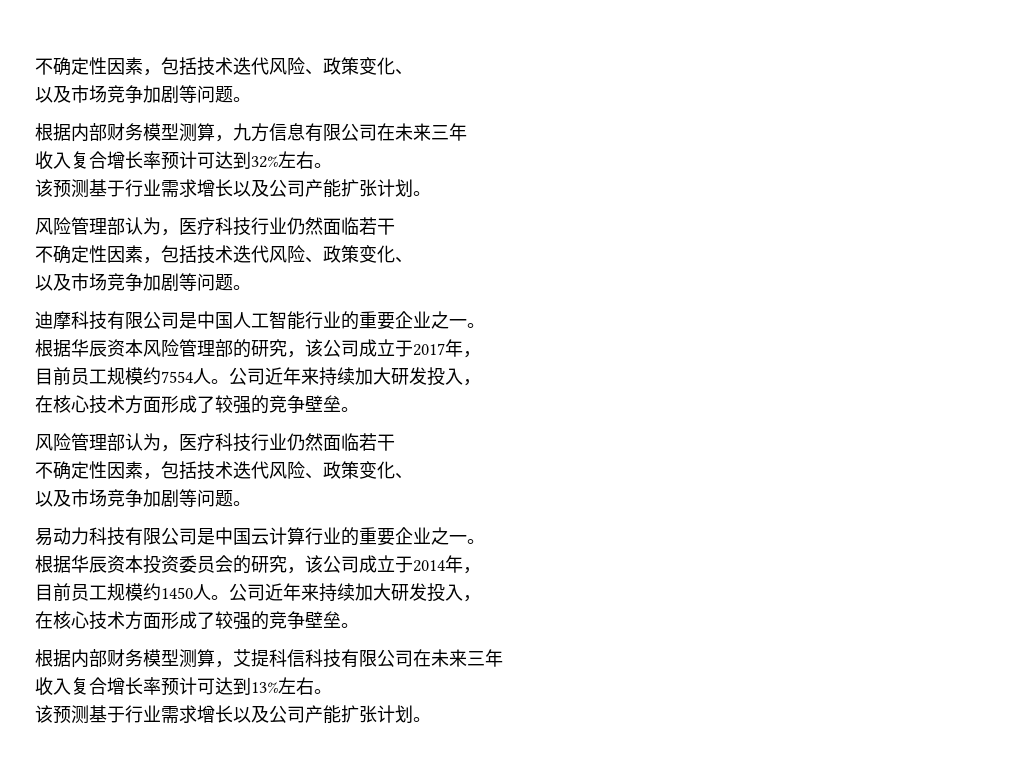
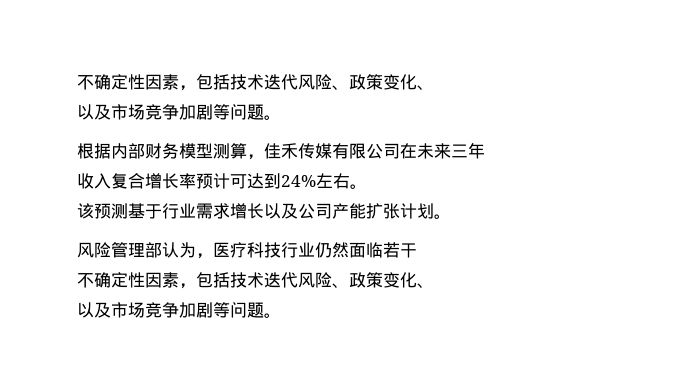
- 根据内部财务模型测算，九方信息有限公司在未来三年
+ 根据内部财务模型测算，佳禾传媒有限公司在未来三年
- 收入复合增长率预计可达到32%左右。
+ 收入复合增长率预计可达到24%左右。
- 迪摩科技有限公司是中国人工智能行业的重要企业之一。
- 根据华辰资本风险管理部的研究，该公司成立于2017年，
- 目前员工规模约7554人。公司近年来持续加大研发投入，
- 在核心技术方面形成了较强的竞争壁垒。
- 风险管理部认为，医疗科技行业仍然面临若干
- 不确定性因素，包括技术迭代风险、政策变化、
- 以及市场竞争加剧等问题。
- 易动力科技有限公司是中国云计算行业的重要企业之一。
- 根据华辰资本投资委员会的研究，该公司成立于2014年，
- 目前员工规模约1450人。公司近年来持续加大研发投入，
- 在核心技术方面形成了较强的竞争壁垒。
- 根据内部财务模型测算，艾提科信科技有限公司在未来三年
- 收入复合增长率预计可达到13%左右。
- 该预测基于行业需求增长以及公司产能扩张计划。

